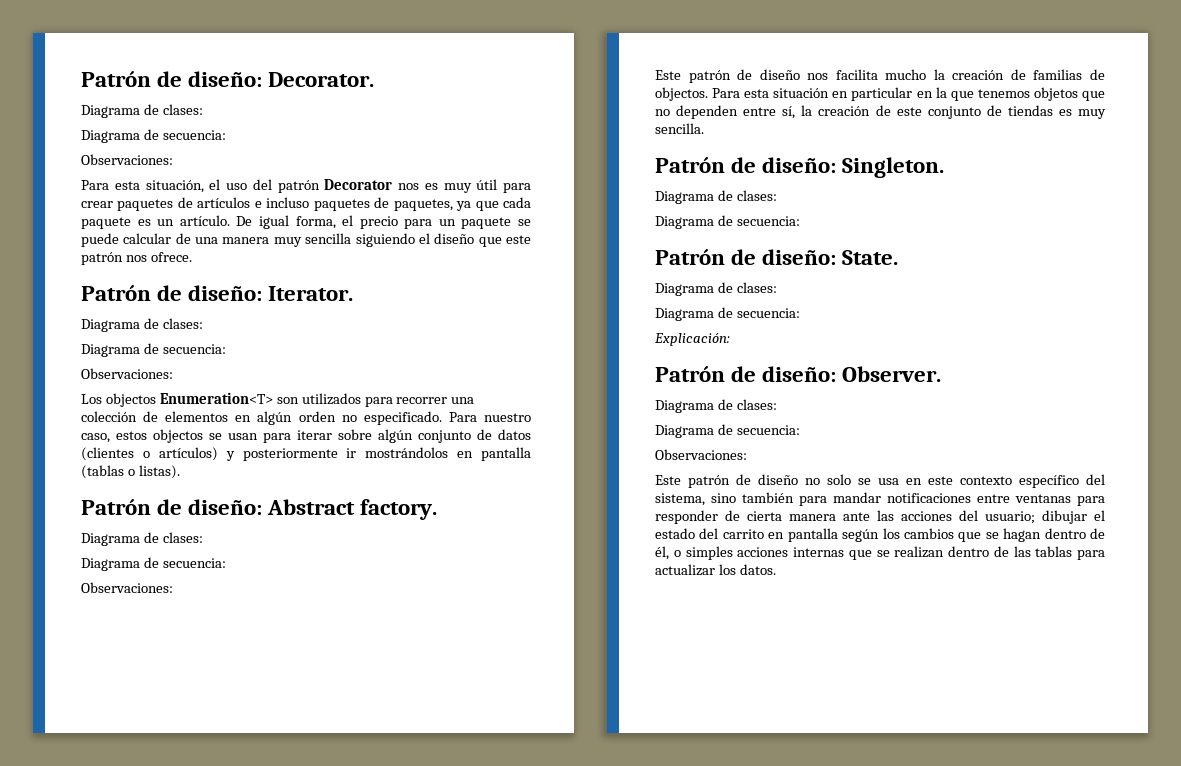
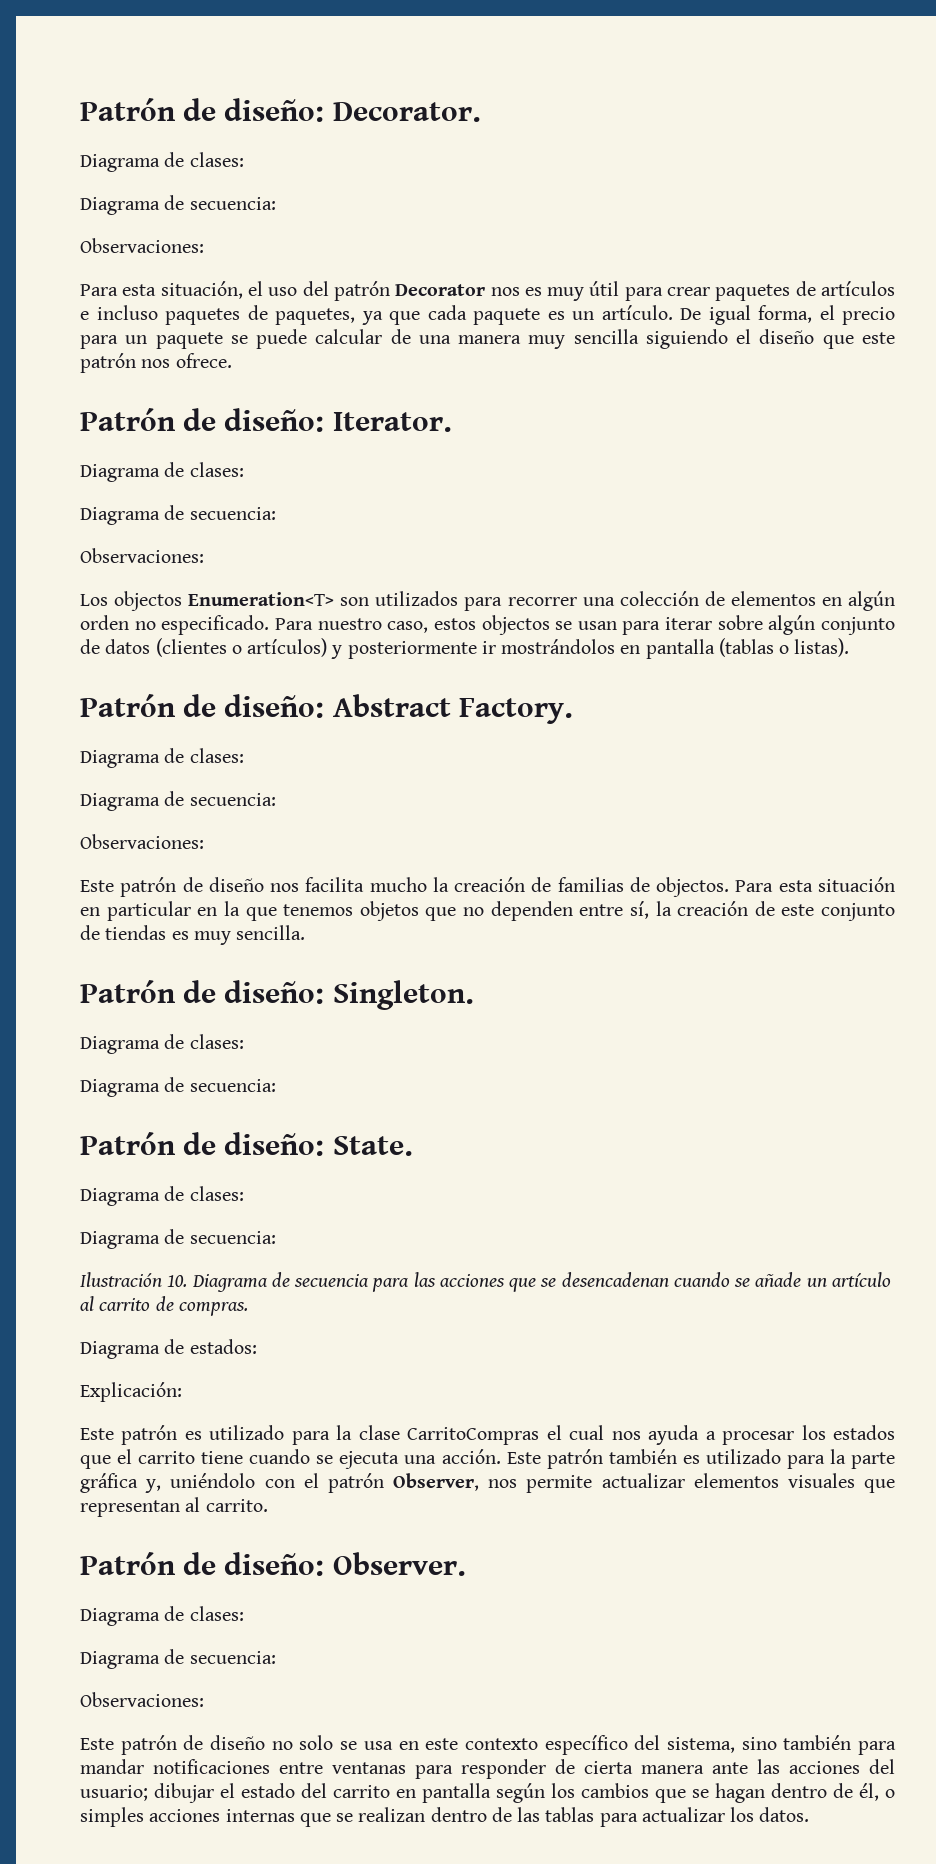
- Patrón de diseño: Abstract factory.
+ Patrón de diseño: Abstract Factory.
+ Ilustración 10. Diagrama de secuencia para las acciones que se desencadenan cuando se añade un artículo al carrito de compras.
+ Diagrama de estados:
  Explicación:
+ Este patrón es utilizado para la clase CarritoCompras el cual nos ayuda a procesar los estados que el carrito tiene cuando se ejecuta una acción. Este patrón también es utilizado para la parte gráfica y, uniéndolo con el patrón Observer, nos permite actualizar elementos visuales que representan al carrito.

